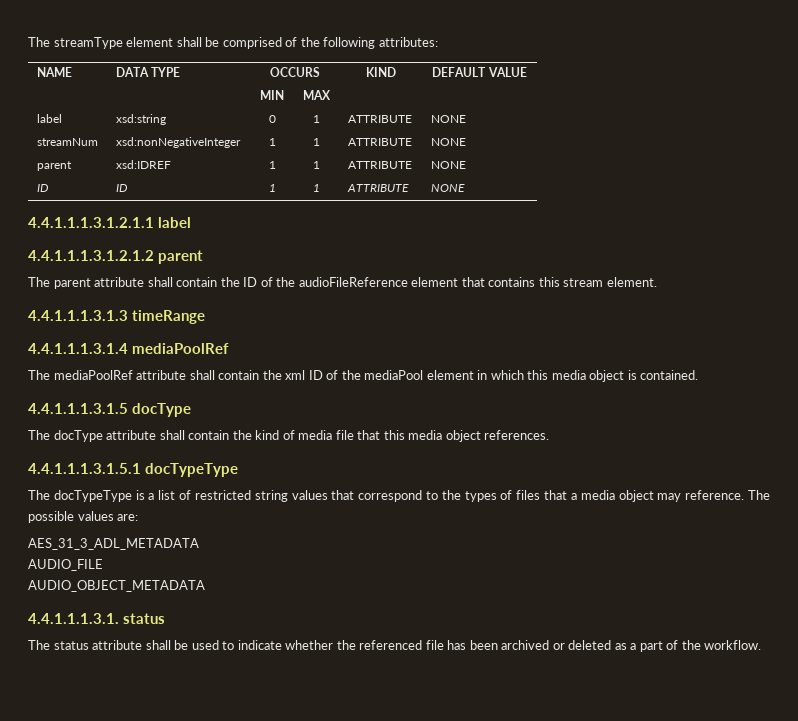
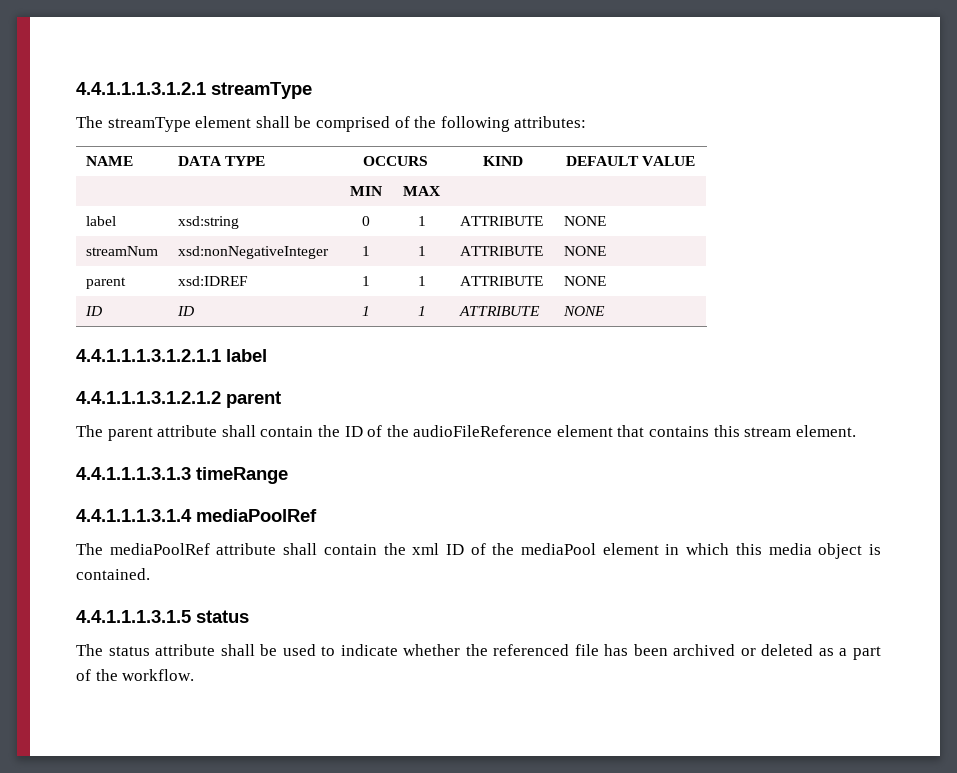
+ 4.4.1.1.1.3.1.2.1 streamType
- 4.4.1.1.1.3.1.5 docType
- The docType attribute shall contain the kind of media file that this media object references.
- 4.4.1.1.1.3.1.5.1 docTypeType
- The docTypeType is a list of restricted string values that correspond to the types of files that a media object may reference. The possible values are:
- AES_31_3_ADL_METADATA
- AUDIO_FILE
- AUDIO_OBJECT_METADATA
- 4.4.1.1.1.3.1. status
+ 4.4.1.1.1.3.1.5 status

